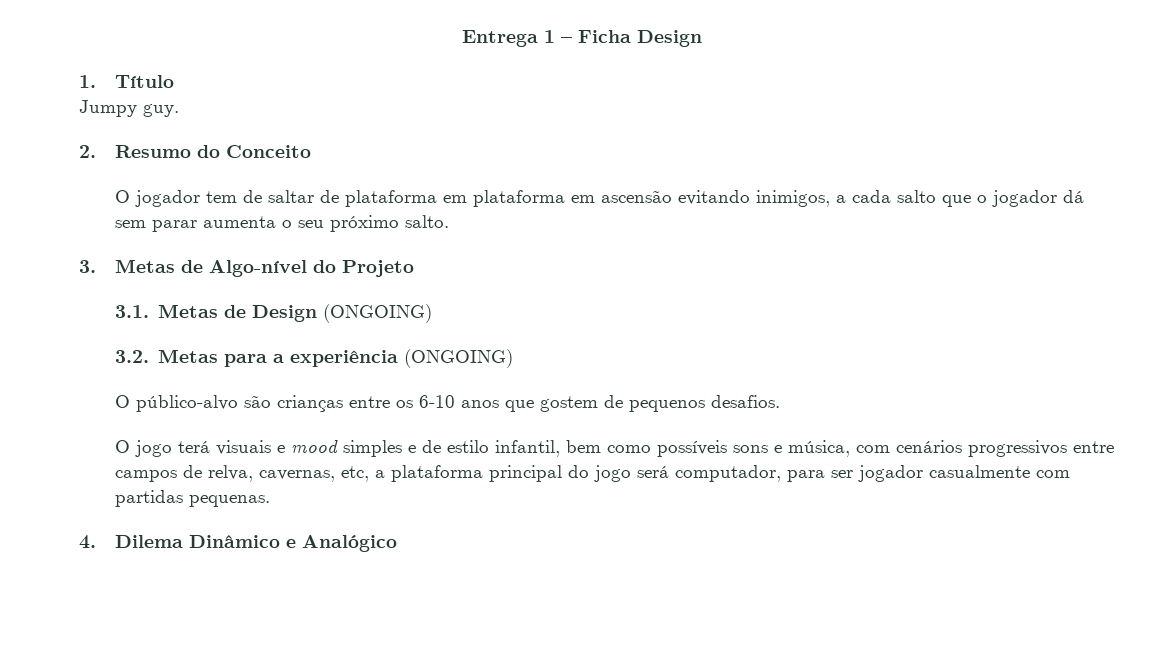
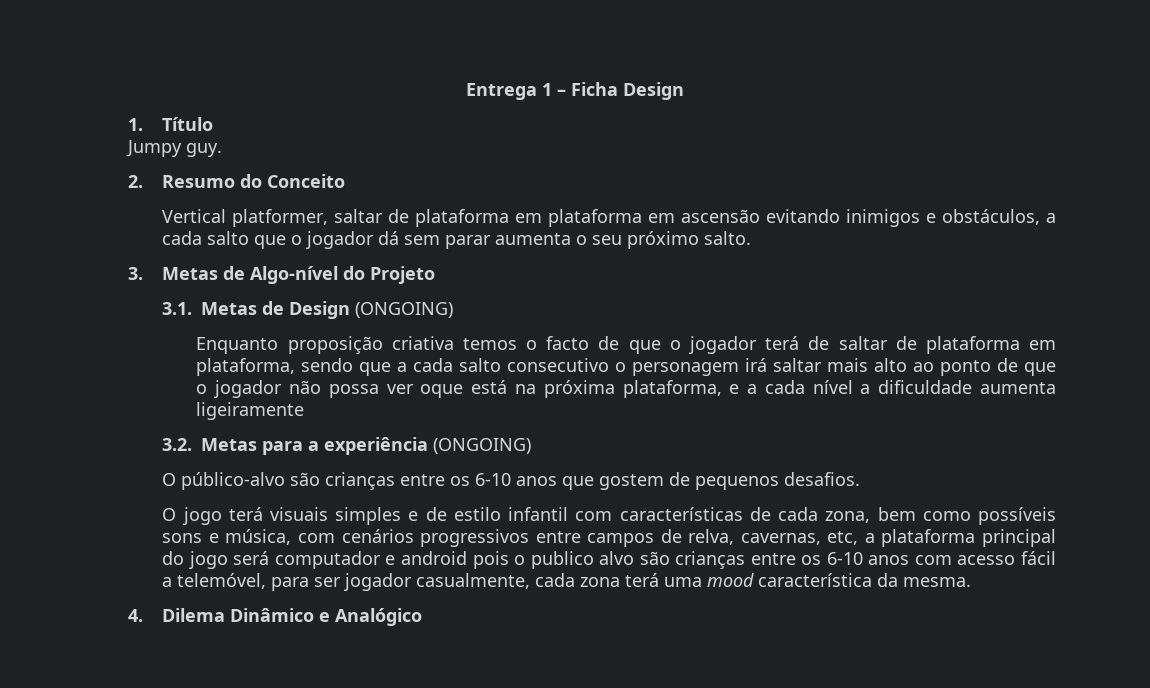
- O jogador tem de saltar de plataforma em plataforma em ascensão evitando inimigos, a cada salto que o jogador dá sem parar aumenta o seu próximo salto.
+ Vertical platformer, saltar de plataforma em plataforma em ascensão evitando inimigos e obstáculos, a cada salto que o jogador dá sem parar aumenta o seu próximo salto.
+ Enquanto proposição criativa temos o facto de que o jogador terá de saltar de plataforma em plataforma, sendo que a cada salto consecutivo o personagem irá saltar mais alto ao ponto de que o jogador não possa ver oque está na próxima plataforma, e a cada nível a dificuldade aumenta ligeiramente
- O jogo terá visuais e mood simples e de estilo infantil, bem como possíveis sons e música, com cenários progressivos entre campos de relva, cavernas, etc, a plataforma principal do jogo será computador, para ser jogador casualmente com partidas pequenas.
+ O jogo terá visuais simples e de estilo infantil com características de cada zona, bem como possíveis sons e música, com cenários progressivos entre campos de relva, cavernas, etc, a plataforma principal do jogo será computador e android pois o publico alvo são crianças entre os 6-10 anos com acesso fácil a telemóvel, para ser jogador casualmente, cada zona terá uma mood característica da mesma.

